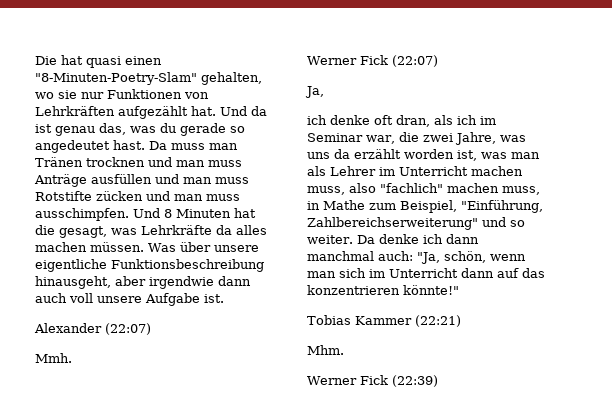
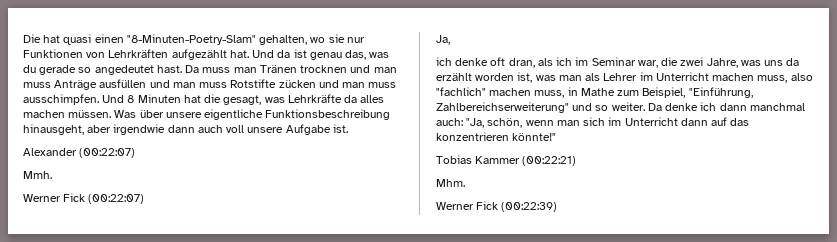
- Alexander (22:07)
+ Alexander (00:22:07)
- Werner Fick (22:07)
+ Werner Fick (00:22:07)
- Tobias Kammer (22:21)
+ Tobias Kammer (00:22:21)
- Werner Fick (22:39)
+ Werner Fick (00:22:39)

